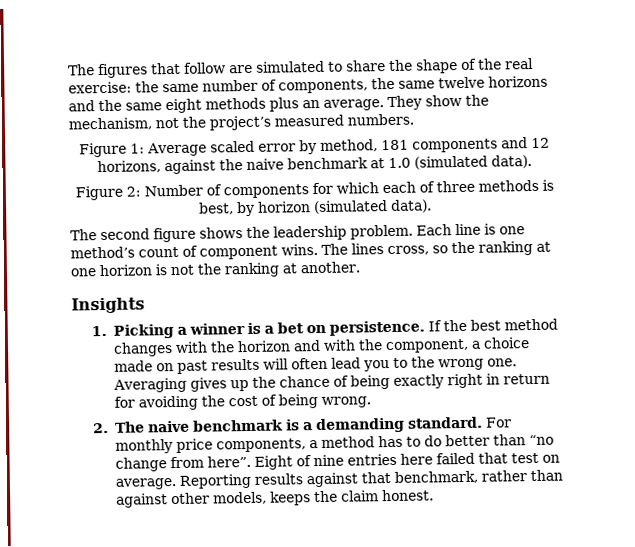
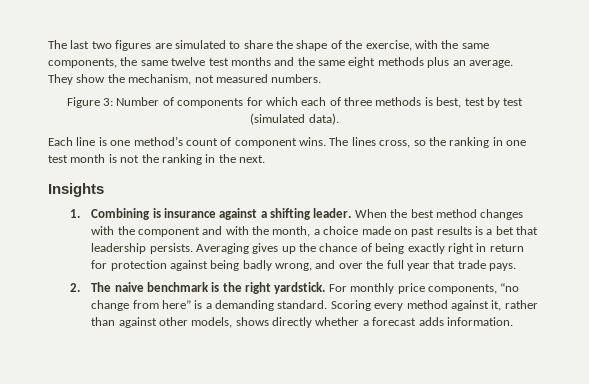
- The figures that follow are simulated to share the shape of the real exercise: the same number of components, the same twelve horizons and the same eight methods plus an average.
+ The last two figures are simulated to share the shape of the exercise, with the same components, the same twelve test months and the same eight methods plus an average.
- They show the mechanism, not the project’s measured numbers.
+ They show the mechanism, not measured numbers.
- Figure 1: Average scaled error by method, 181 components and 12 horizons, against the naive benchmark at 1.0 (simulated data).
- Figure 2: Number of components for which each of three methods is best, by horizon (simulated data).
- The second figure shows the leadership problem. Each line is one method’s count of component wins.
+ Figure 3: Number of components for which each of three methods is best, test by test (simulated data).
+ Each line is one method’s count of component wins.
- The lines cross, so the ranking at one horizon is not the ranking at another.
+ The lines cross, so the ranking in one test month is not the ranking in the next.
- 1. Picking a winner is a bet on persistence. If the best method changes with the horizon and with the component, a choice made on past results will often lead you to the wrong one.
+ 1. Combining is insurance against a shifting leader. When the best method changes with the component and with the month, a choice made on past results is a bet that leadership persists.
- Averaging gives up the chance of being exactly right in return for avoiding the cost of being wrong.
+ Averaging gives up the chance of being exactly right in return for protection against being badly wrong, and over the full year that trade pays.
- 2. The naive benchmark is a demanding standard.
+ 2. The naive benchmark is the right yardstick.
- For monthly price components, a method has to do better than “no change from here”. Eight of nine entries here failed that test on average. Reporting results against that benchmark, rather than against other models, keeps the claim honest.
+ For monthly price components, “no change from here” is a demanding standard. Scoring every method against it, rather than against other models, shows directly whether a forecast adds information.

